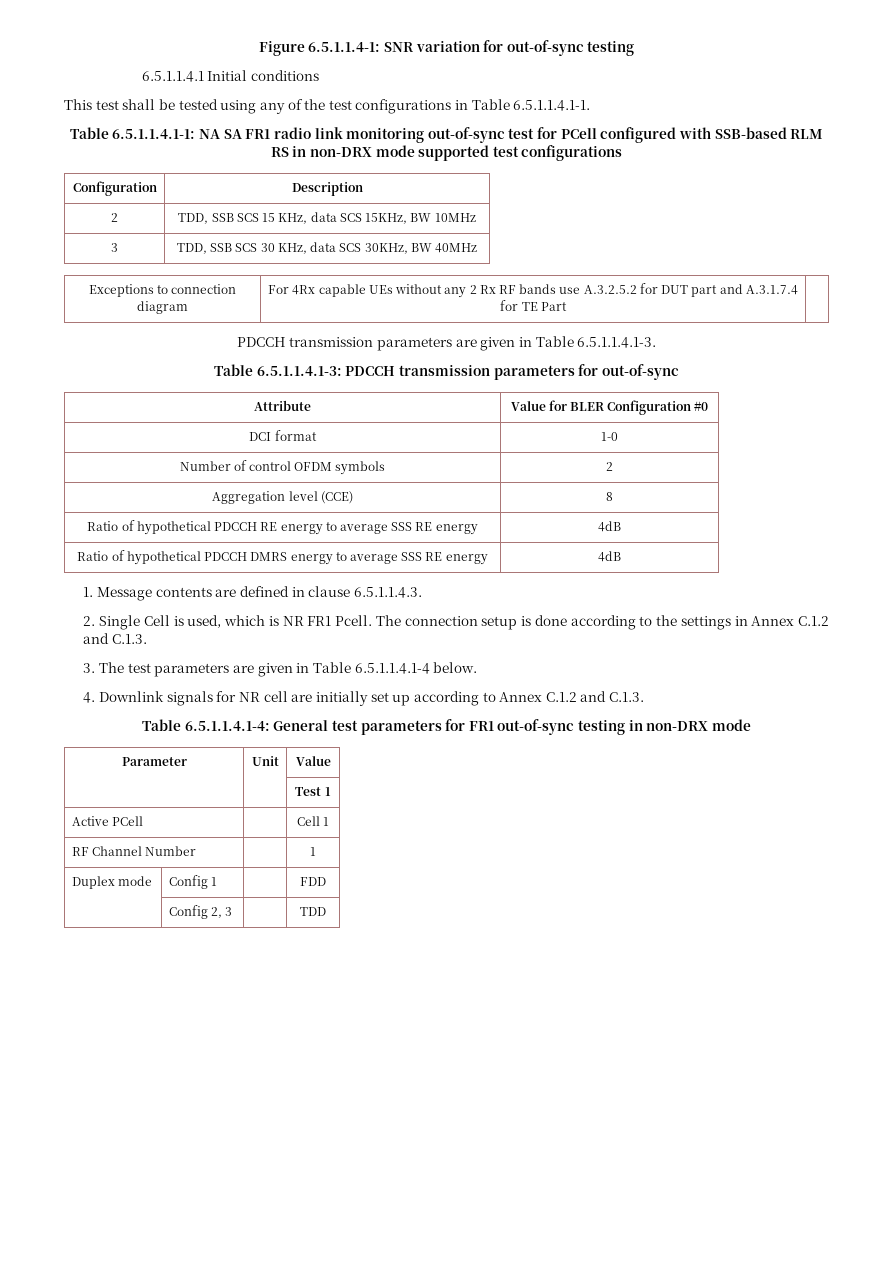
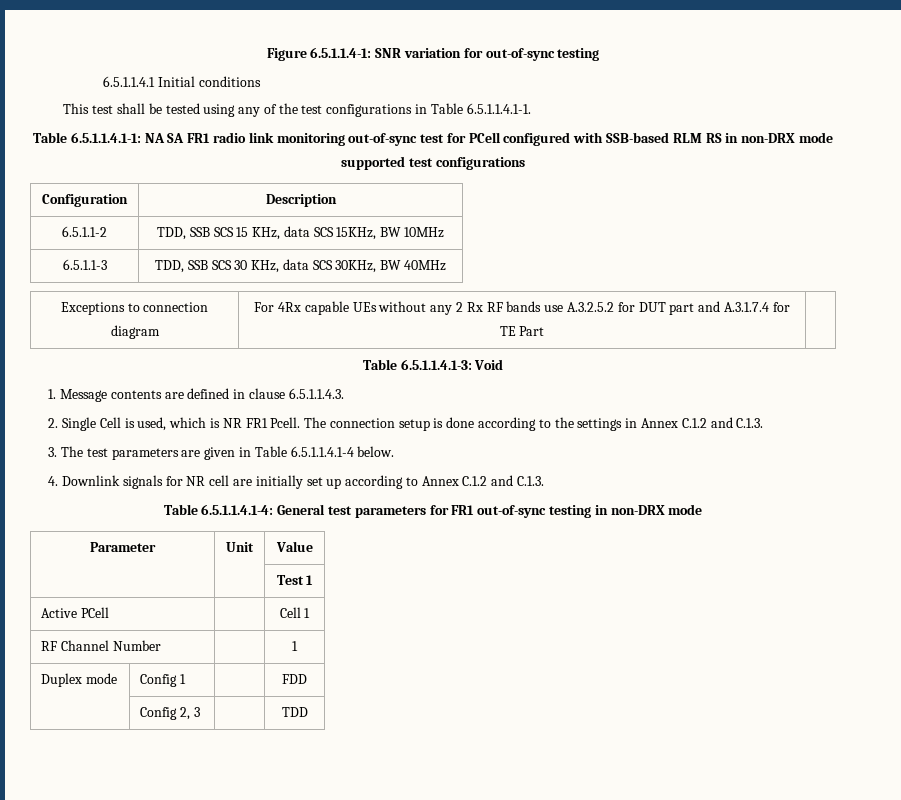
- 2 | TDD, SSB SCS 15 KHz, data SCS 15KHz, BW 10MHz
+ 6.5.1.1-2 | TDD, SSB SCS 15 KHz, data SCS 15KHz, BW 10MHz
- 3 | TDD, SSB SCS 30 KHz, data SCS 30KHz, BW 40MHz
+ 6.5.1.1-3 | TDD, SSB SCS 30 KHz, data SCS 30KHz, BW 40MHz
- PDCCH transmission parameters are given in Table 6.5.1.1.4.1-3.
- Table 6.5.1.1.4.1-3: PDCCH transmission parameters for out-of-sync
- Attribute | Value for BLER Configuration #0
- DCI format | 1-0
- Number of control OFDM symbols | 2
- Aggregation level (CCE) | 8
- Ratio of hypothetical PDCCH RE energy to average SSS RE energy | 4dB
- Ratio of hypothetical PDCCH DMRS energy to average SSS RE energy | 4dB
+ Table 6.5.1.1.4.1-3: Void

